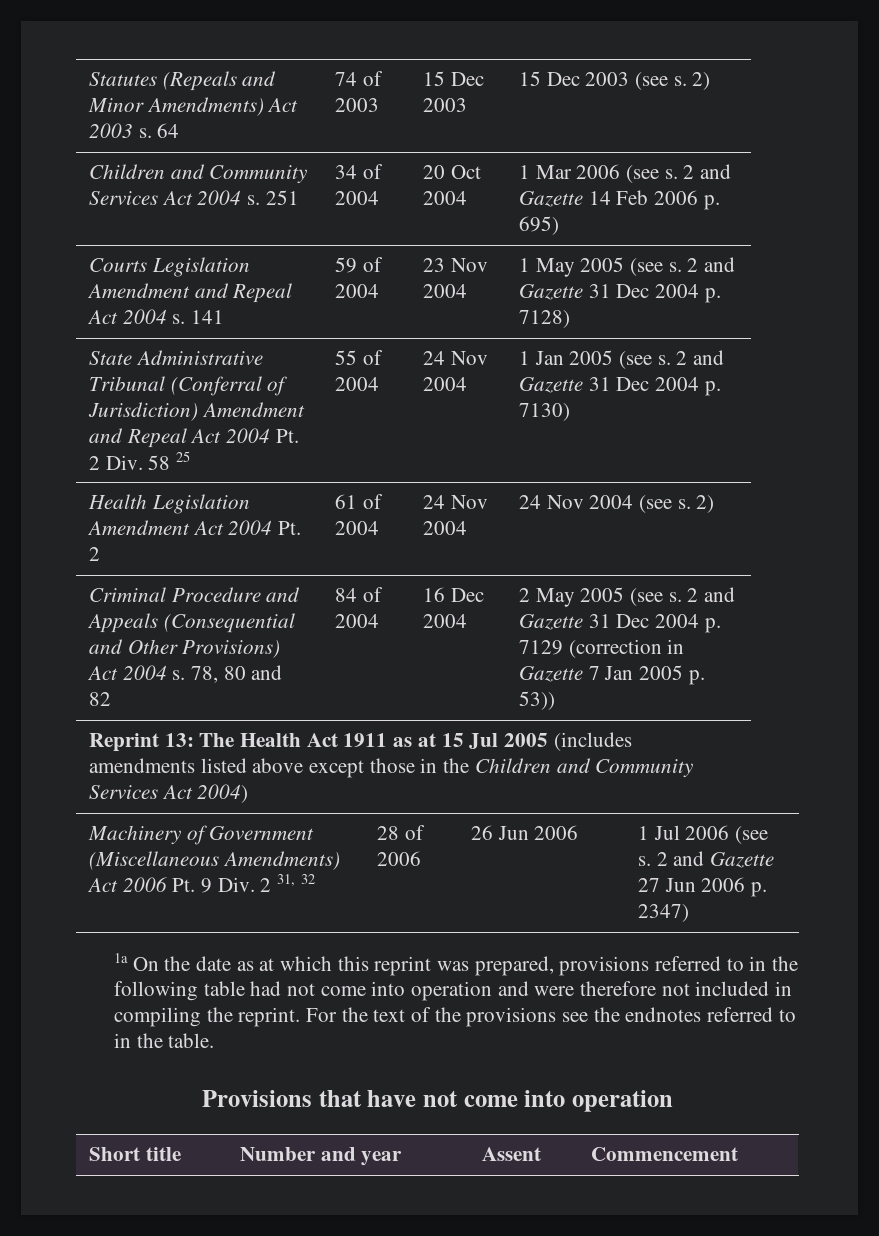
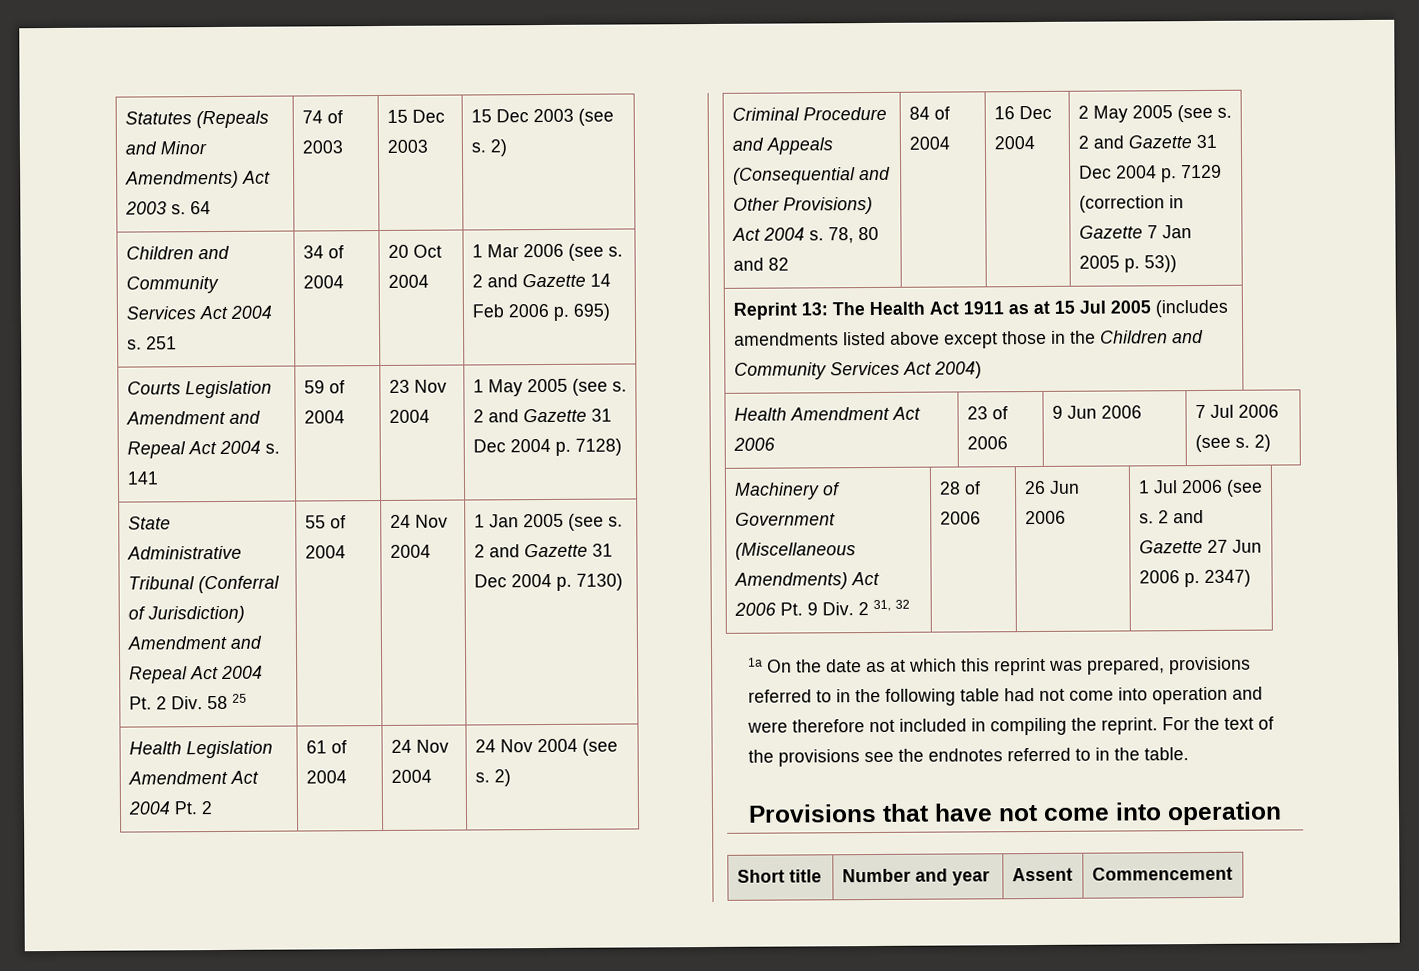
+ Health Amendment Act 2006 | 23 of 2006 | 9 Jun 2006 | 7 Jul 2006 (see s. 2)

